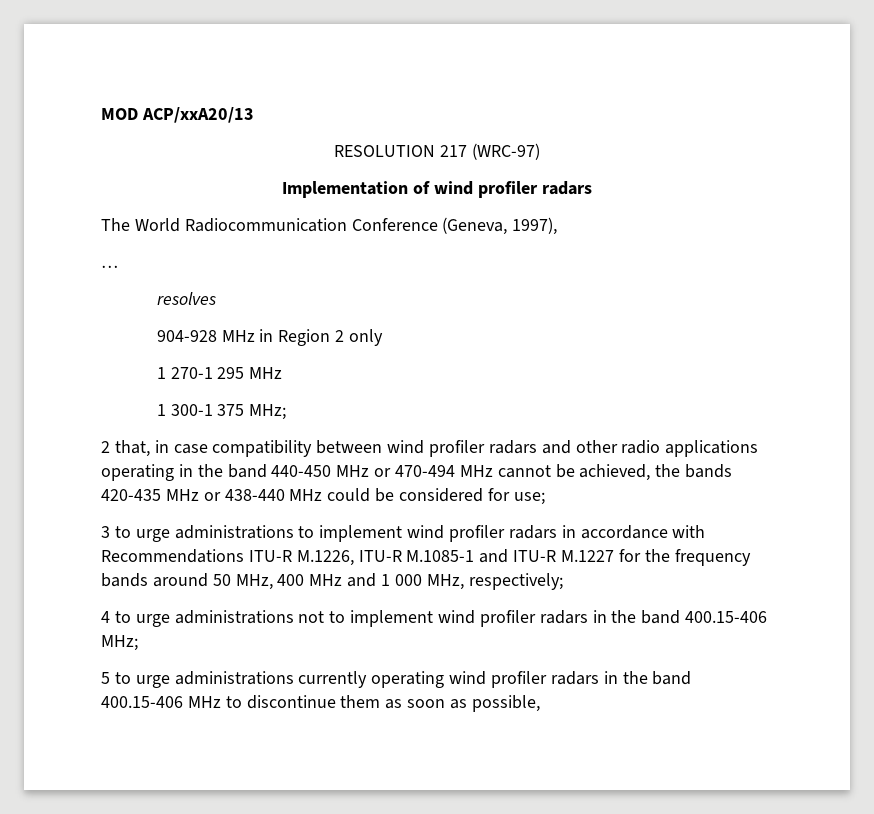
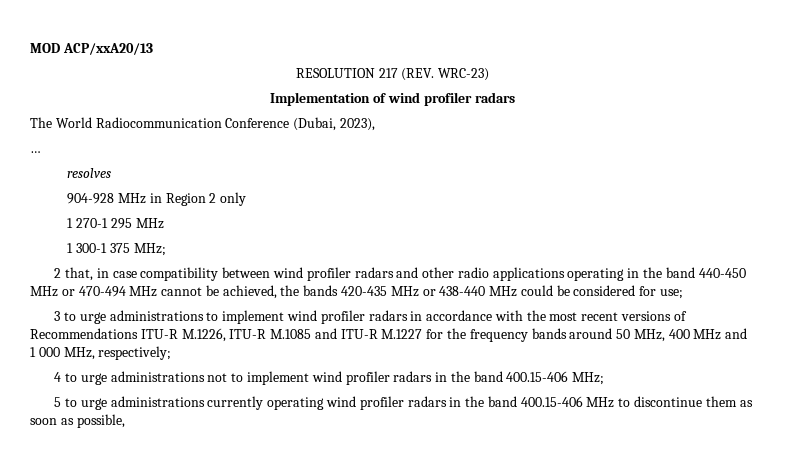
- RESOLUTION 217 (WRC-97)
+ RESOLUTION 217 (REV. WRC-23)
- The World Radiocommunication Conference (Geneva, 1997),
+ The World Radiocommunication Conference (Dubai, 2023),
- 3 to urge administrations to implement wind profiler radars in accordance with Recommendations ITU-R M.1226, ITU-R M.1085-1 and ITU-R M.1227 for the frequency bands around 50 MHz, 400 MHz and 1 000 MHz, respectively;
+ 3 to urge administrations to implement wind profiler radars in accordance with the most recent versions of Recommendations ITU-R M.1226, ITU-R M.1085 and ITU-R M.1227 for the frequency bands around 50 MHz, 400 MHz and 1 000 MHz, respectively;

